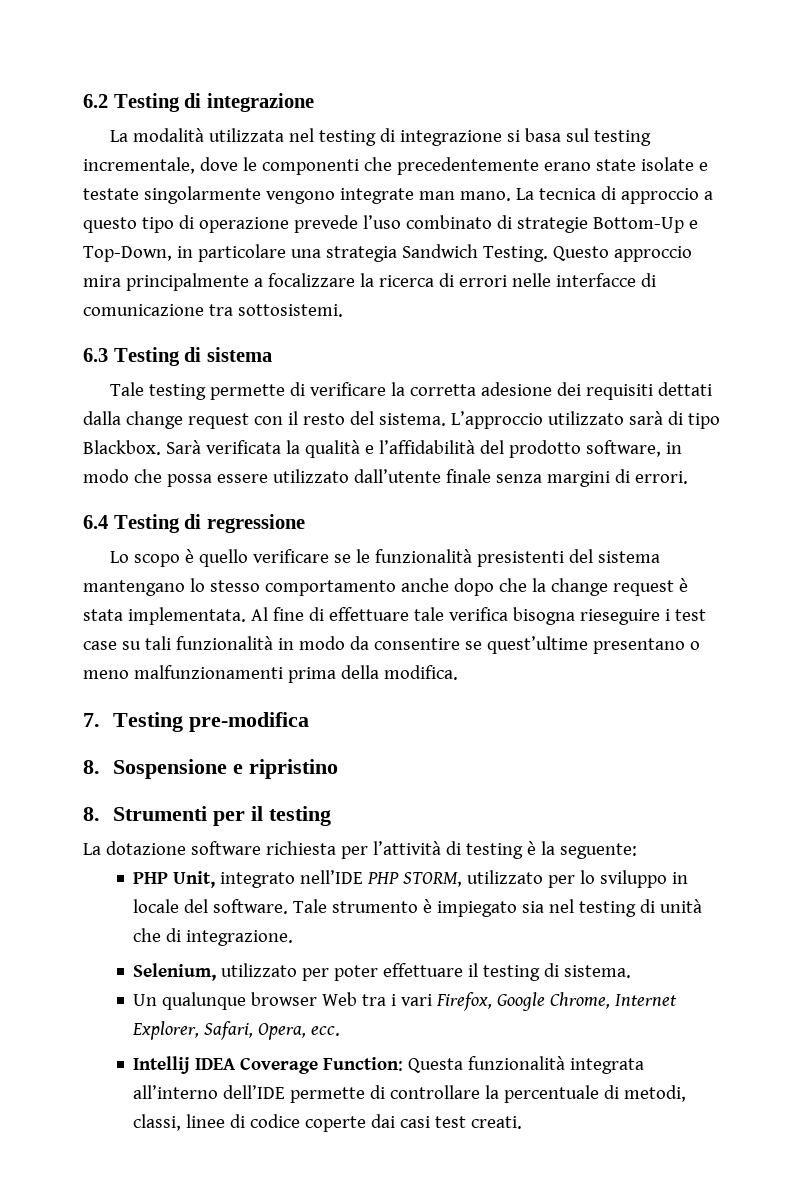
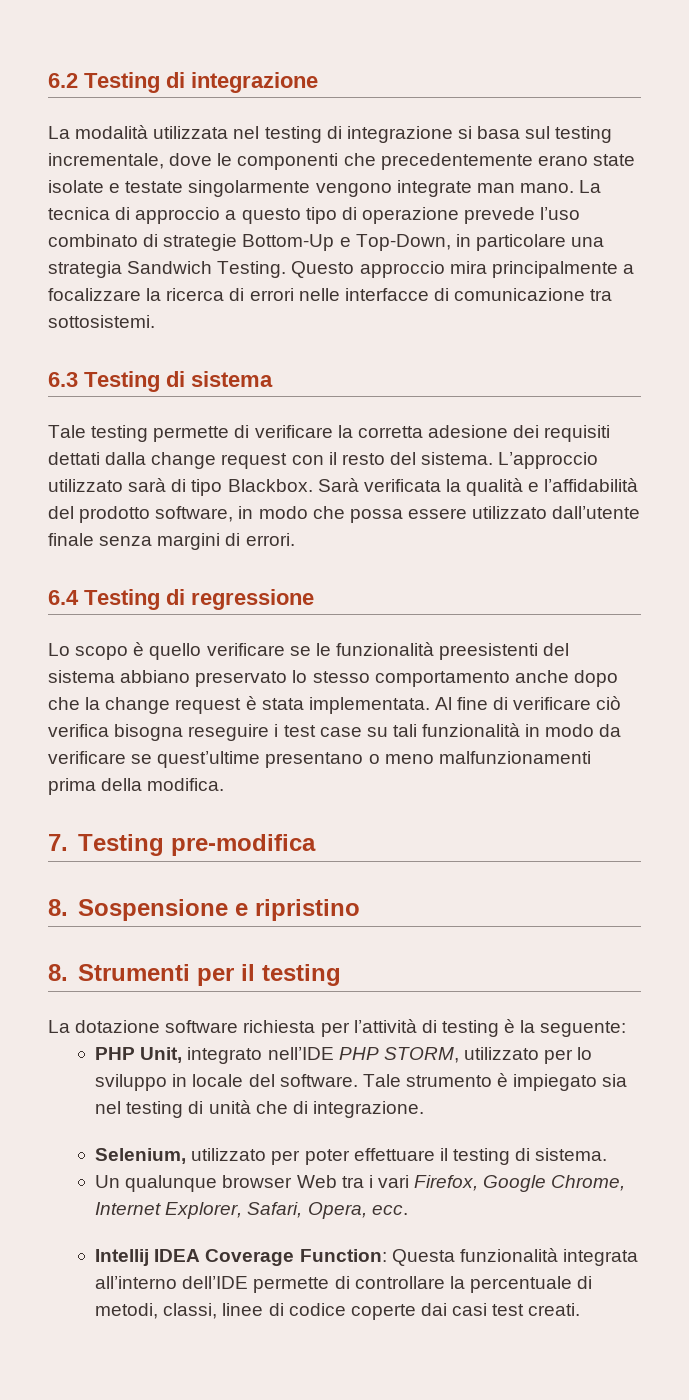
- Lo scopo è quello verificare se le funzionalità presistenti del sistema mantengano lo stesso comportamento anche dopo che la change request è stata implementata.
+ Lo scopo è quello verificare se le funzionalità preesistenti del sistema abbiano preservato lo stesso comportamento anche dopo che la change request è stata implementata.
- Al fine di effettuare tale verifica bisogna rieseguire i test case su tali funzionalità in modo da consentire se quest’ultime presentano o meno malfunzionamenti prima della modifica.
+ Al fine di verificare ciò verifica bisogna reseguire i test case su tali funzionalità in modo da verificare se quest’ultime presentano o meno malfunzionamenti prima della modifica.

